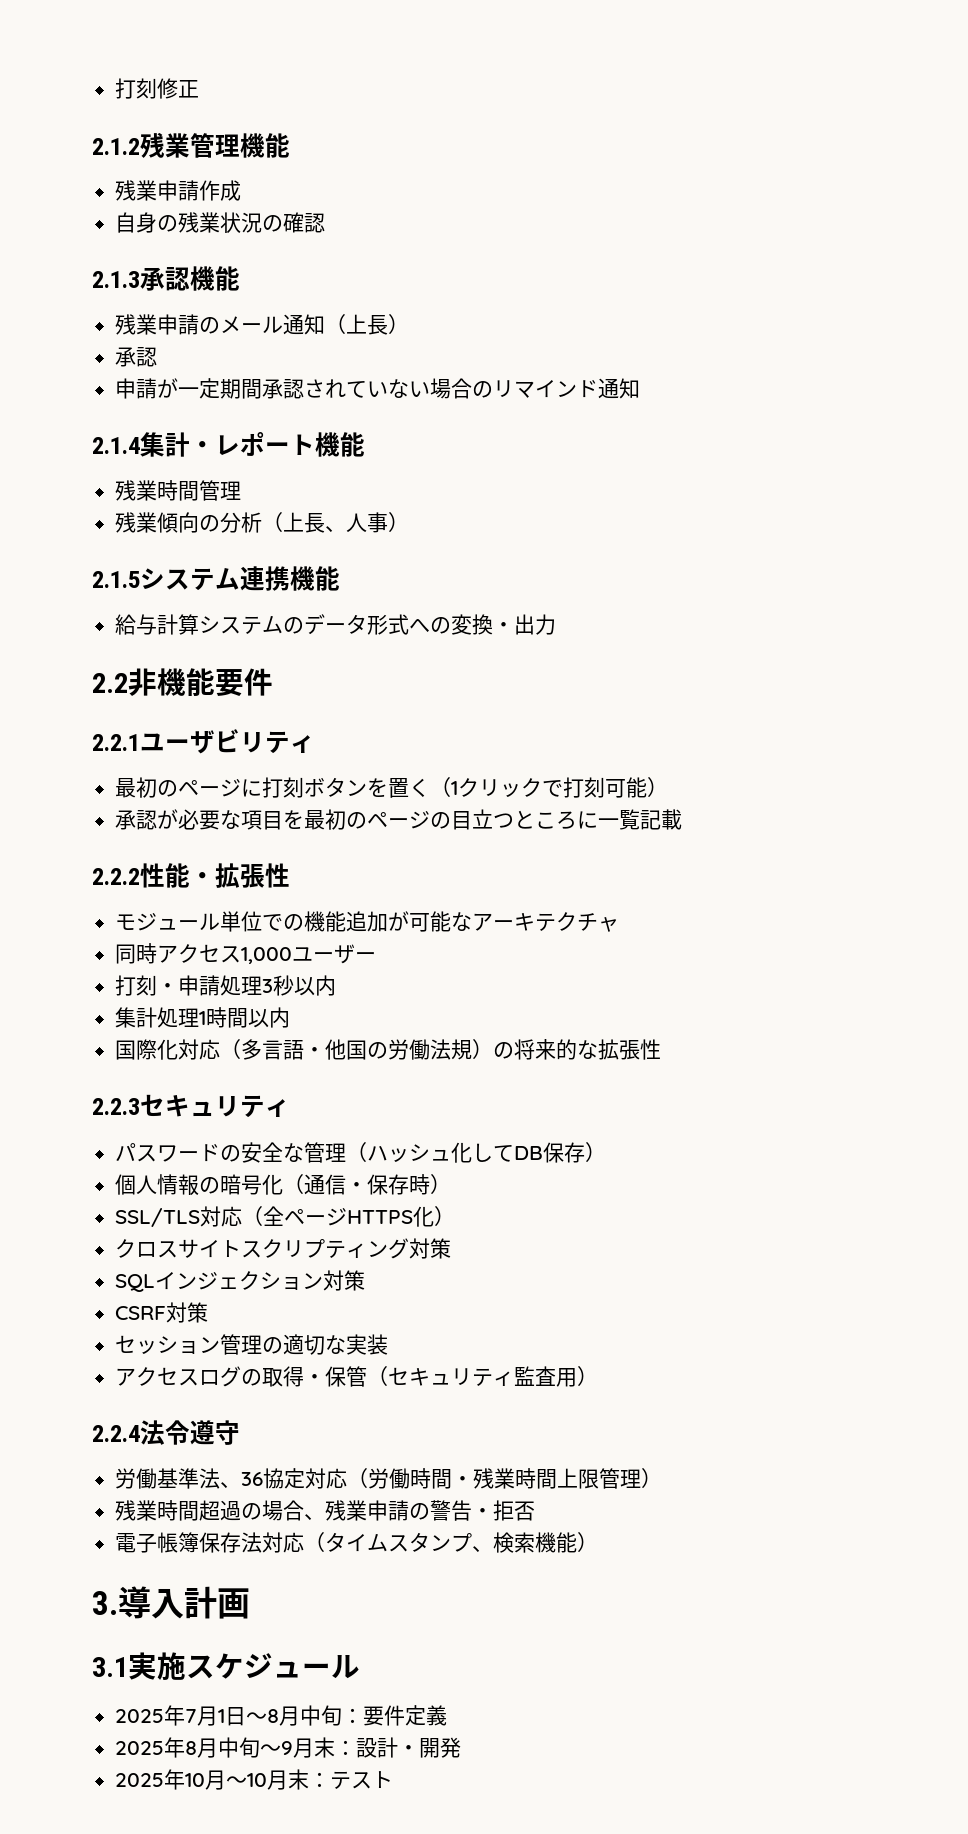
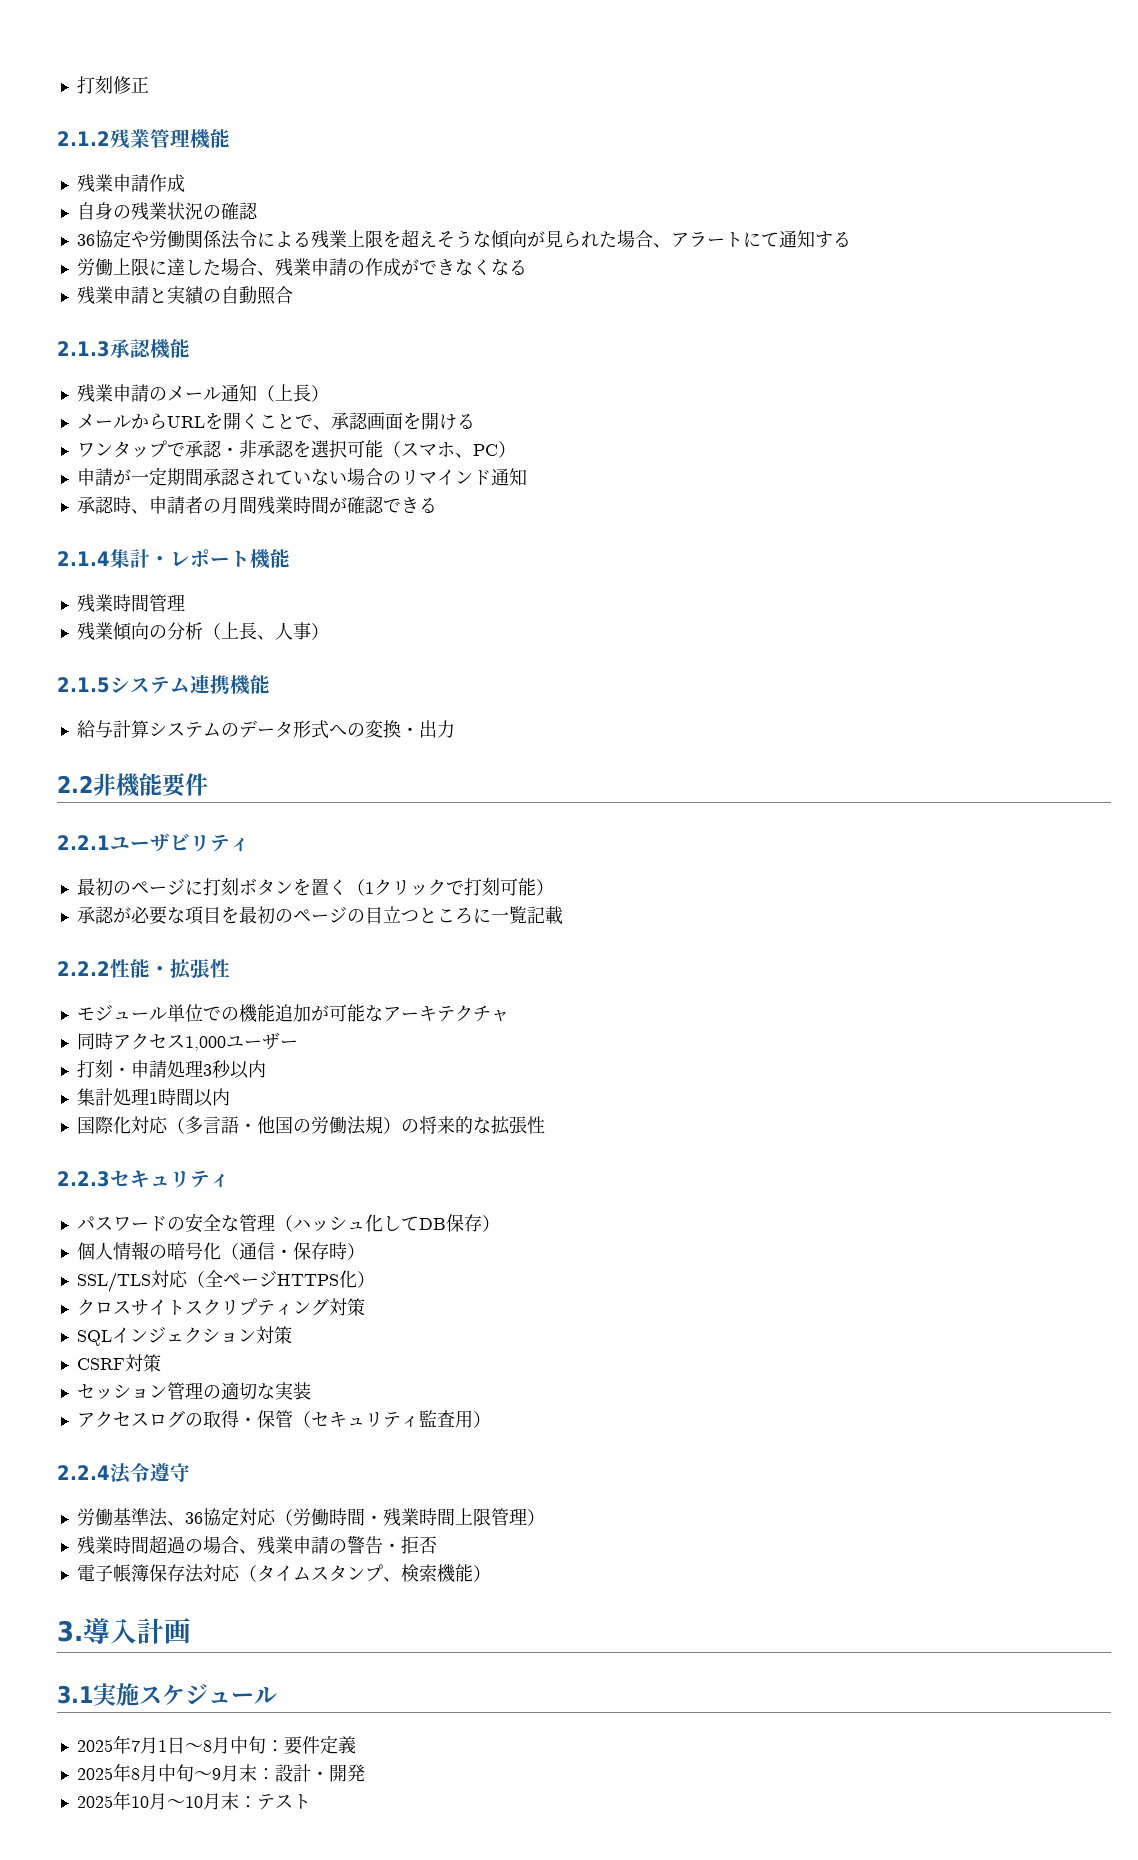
+ 36協定や労働関係法令による残業上限を超えそうな傾向が見られた場合、アラートにて通知する
+ 労働上限に達した場合、残業申請の作成ができなくなる
+ 残業申請と実績の自動照合
  残業申請のメール通知（上長）
- 承認
+ メールからURLを開くことで、承認画面を開ける
+ ワンタップで承認・非承認を選択可能（スマホ、PC）
+ 承認時、申請者の月間残業時間が確認できる

